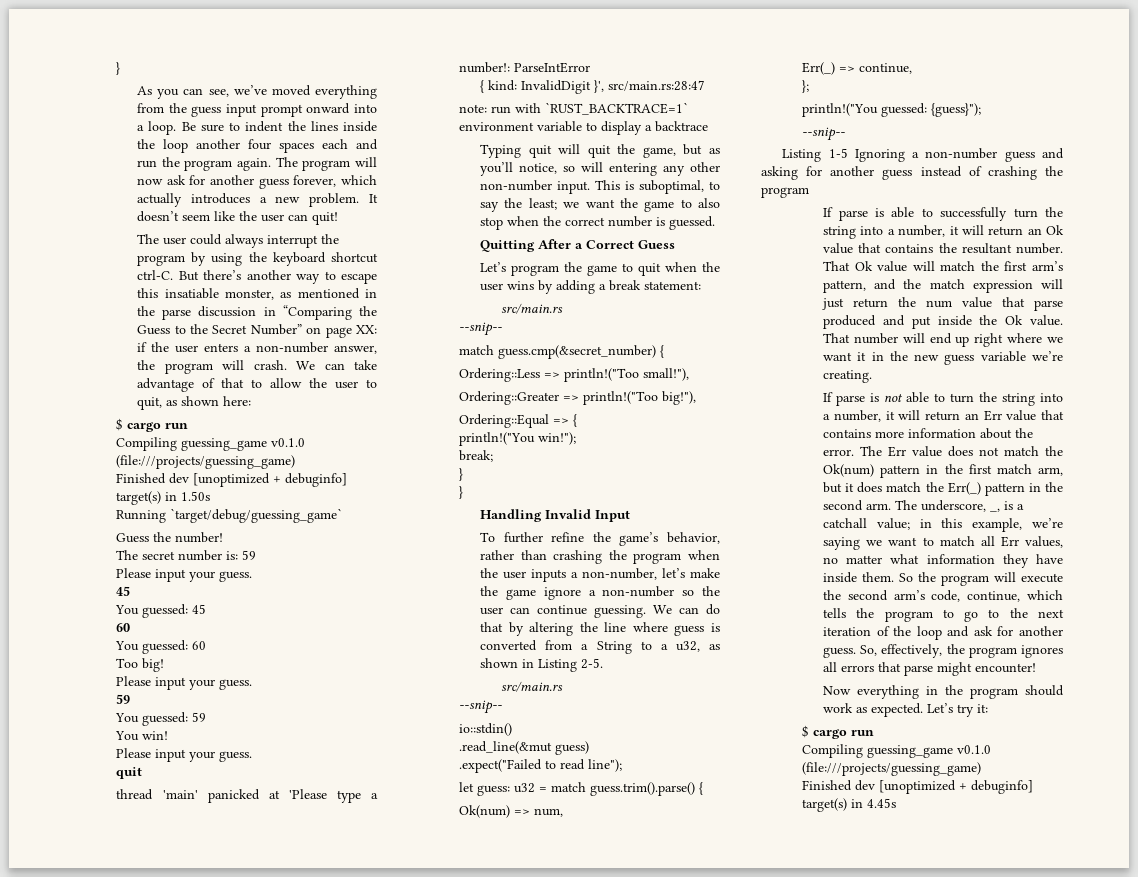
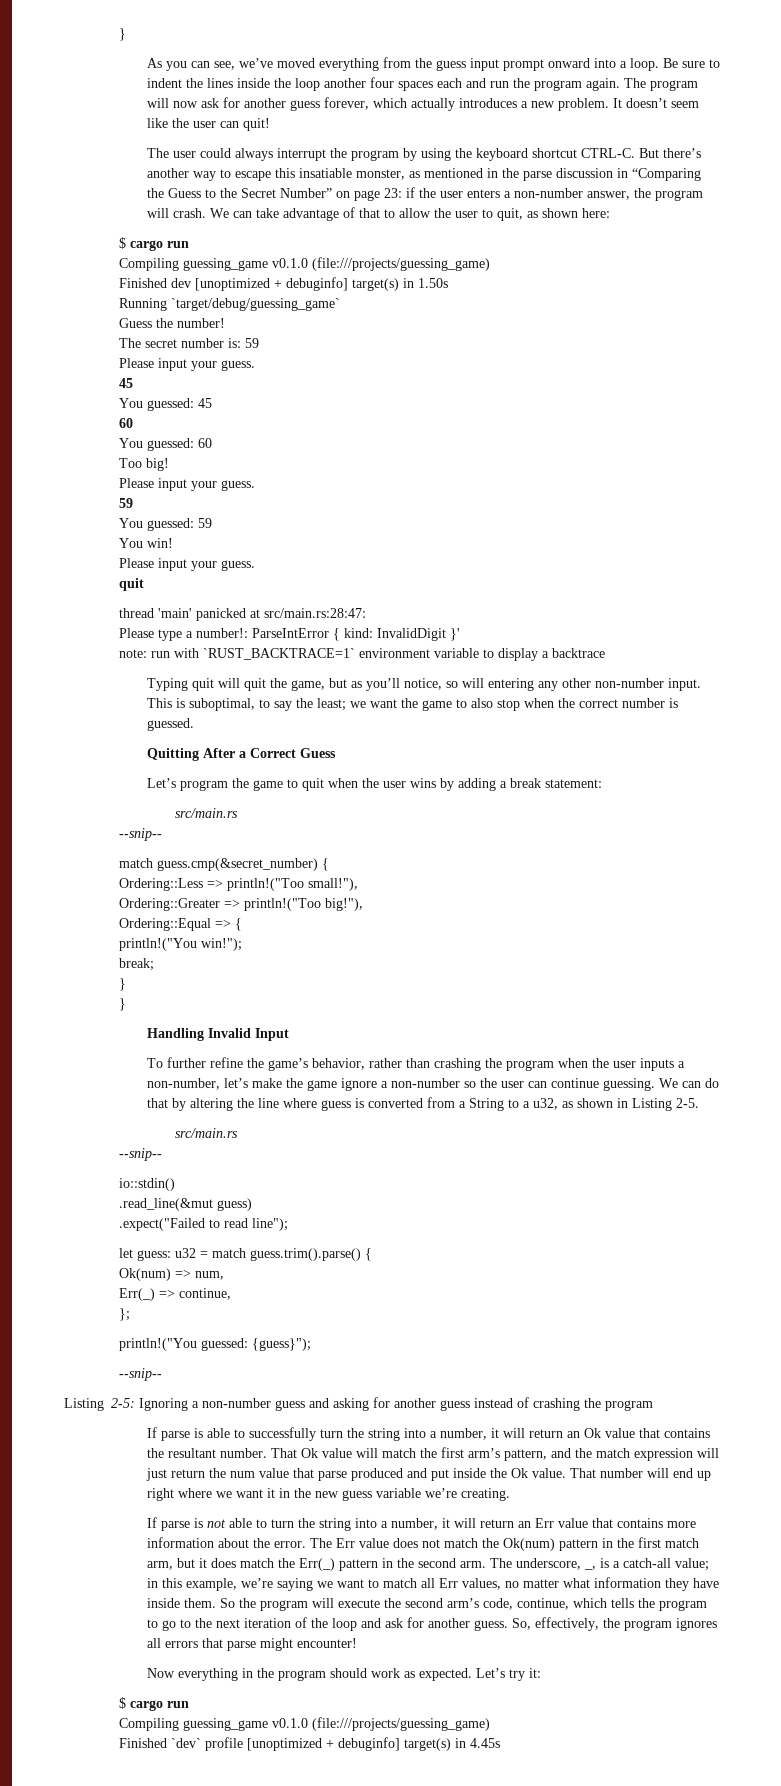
- The user could always interrupt the program by using the keyboard shortcut ctrl-C.
+ The user could always interrupt the program by using the keyboard shortcut CTRL-C.
- But there’s another way to escape this insatiable monster, as mentioned in the parse discussion in “Comparing the Guess to the Secret Number” on page XX: if the user enters a non-number answer, the program will crash.
+ But there’s another way to escape this insatiable monster, as mentioned in the parse discussion in “Comparing the Guess to the Secret Number” on page 23: if the user enters a non-number answer, the program will crash.
- thread 'main' panicked at 'Please type a number!: ParseIntError
- { kind: InvalidDigit }', src/main.rs:28:47
+ thread 'main' panicked at src/main.rs:28:47:
+ Please type a number!: ParseIntError { kind: InvalidDigit }'
- Listing 1-5 Ignoring a non-number guess and asking for another guess instead of crashing the program
+ Listing 2-5: Ignoring a non-number guess and asking for another guess instead of crashing the program
- The underscore, _, is a catchall value; in this example, we’re saying we want to match all Err values, no matter what information they have inside them.
+ The underscore, _, is a catch-all value; in this example, we’re saying we want to match all Err values, no matter what information they have inside them.
- Finished dev [unoptimized + debuginfo] target(s) in 4.45s
+ Finished `dev` profile [unoptimized + debuginfo] target(s) in 4.45s

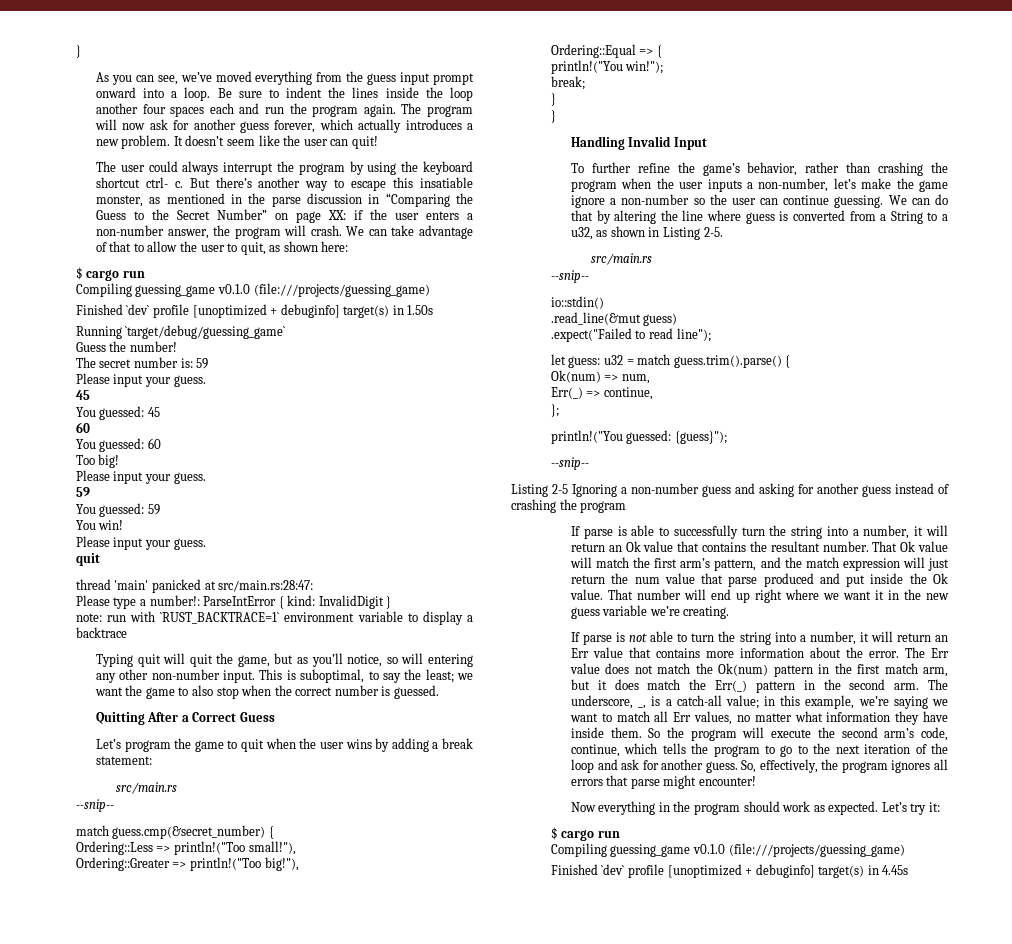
- The user could always interrupt the program by using the keyboard shortcut CTRL-C.
+ The user could always interrupt the program by using the keyboard shortcut ctrl- c.
- But there’s another way to escape this insatiable monster, as mentioned in the parse discussion in “Comparing the Guess to the Secret Number” on page 23: if the user enters a non-number answer, the program will crash.
+ But there’s another way to escape this insatiable monster, as mentioned in the parse discussion in “Comparing the Guess to the Secret Number” on page XX: if the user enters a non-number answer, the program will crash.
- Finished dev [unoptimized + debuginfo] target(s) in 1.50s
+ Finished `dev` profile [unoptimized + debuginfo] target(s) in 1.50s
- Please type a number!: ParseIntError { kind: InvalidDigit }'
+ Please type a number!: ParseIntError { kind: InvalidDigit }
- Listing 2-5: Ignoring a non-number guess and asking for another guess instead of crashing the program
+ Listing 2-5 Ignoring a non-number guess and asking for another guess instead of crashing the program

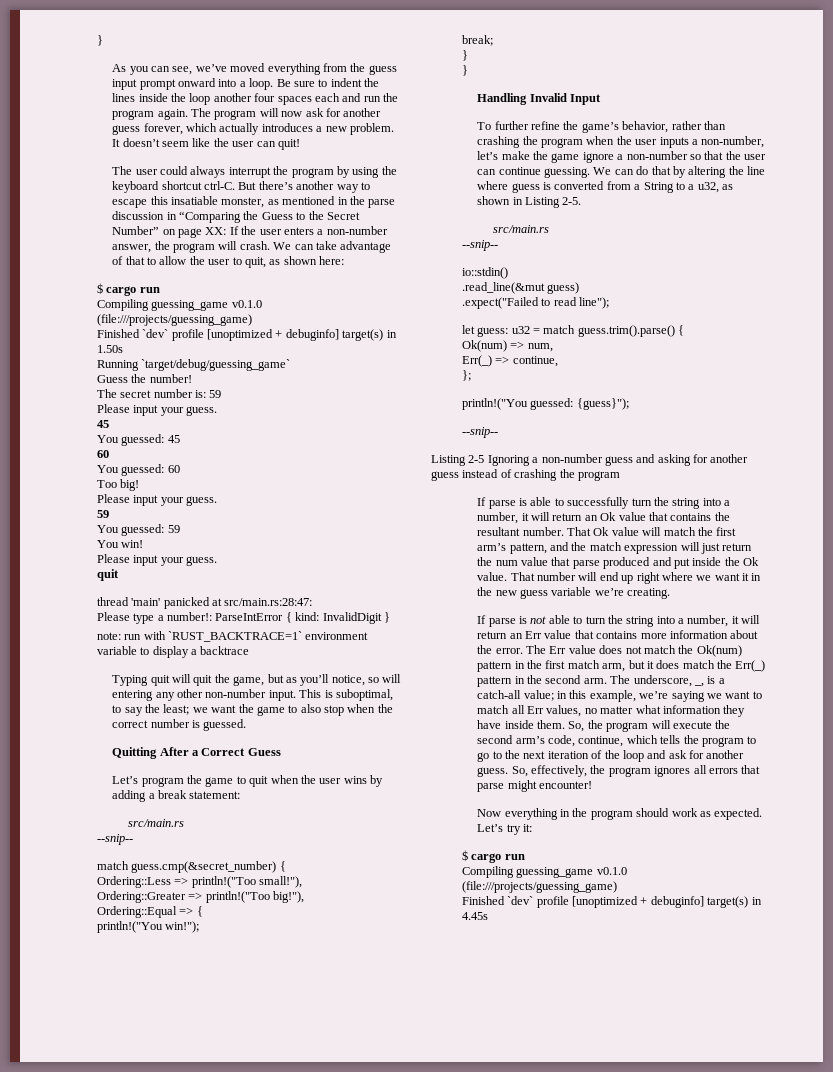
- The user could always interrupt the program by using the keyboard shortcut ctrl- c.
+ The user could always interrupt the program by using the keyboard shortcut ctrl-C.
- But there’s another way to escape this insatiable monster, as mentioned in the parse discussion in “Comparing the Guess to the Secret Number” on page XX: if the user enters a non-number answer, the program will crash.
+ But there’s another way to escape this insatiable monster, as mentioned in the parse discussion in “Comparing the Guess to the Secret Number” on page XX: If the user enters a non-number answer, the program will crash.
- To further refine the game’s behavior, rather than crashing the program when the user inputs a non-number, let’s make the game ignore a non-number so the user can continue guessing.
+ To further refine the game’s behavior, rather than crashing the program when the user inputs a non-number, let’s make the game ignore a non-number so that the user can continue guessing.
- So the program will execute the second arm’s code, continue, which tells the program to go to the next iteration of the loop and ask for another guess.
+ So, the program will execute the second arm’s code, continue, which tells the program to go to the next iteration of the loop and ask for another guess.

